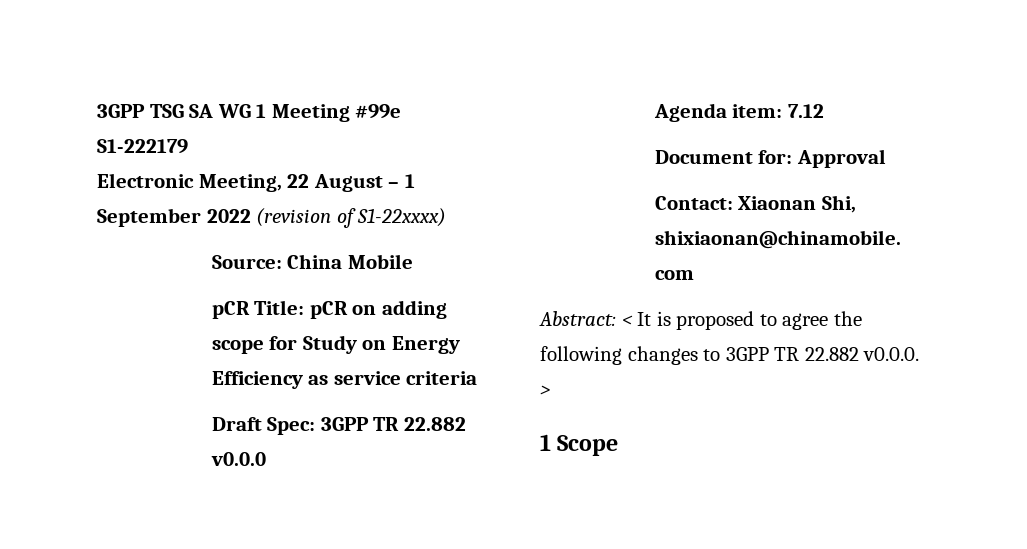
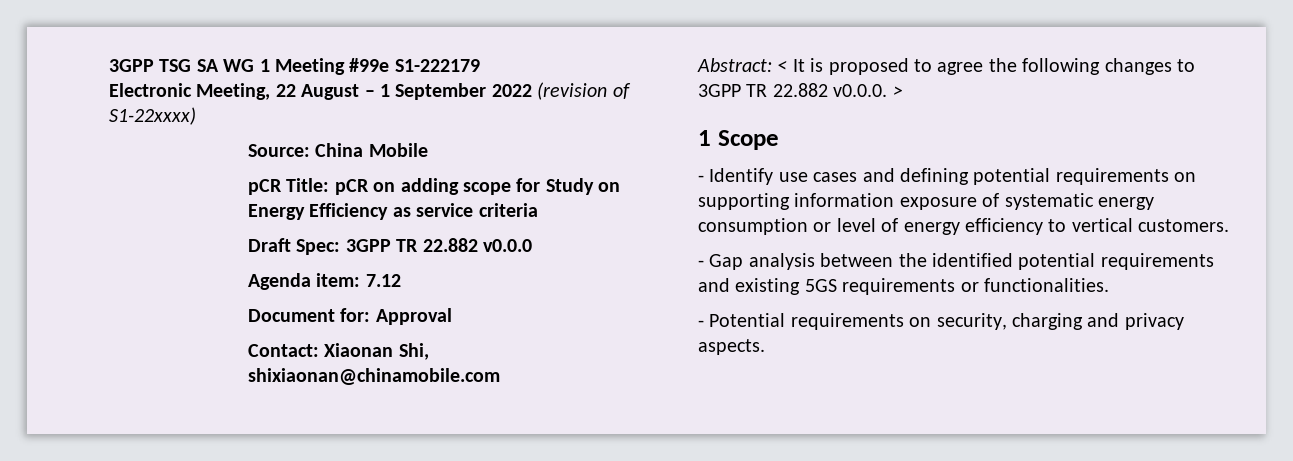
+ - Identify use cases and defining potential requirements on supporting information exposure of systematic energy consumption or level of energy efficiency to vertical customers.
+ - Gap analysis between the identified potential requirements and existing 5GS requirements or functionalities.
+ - Potential requirements on security, charging and privacy aspects.

